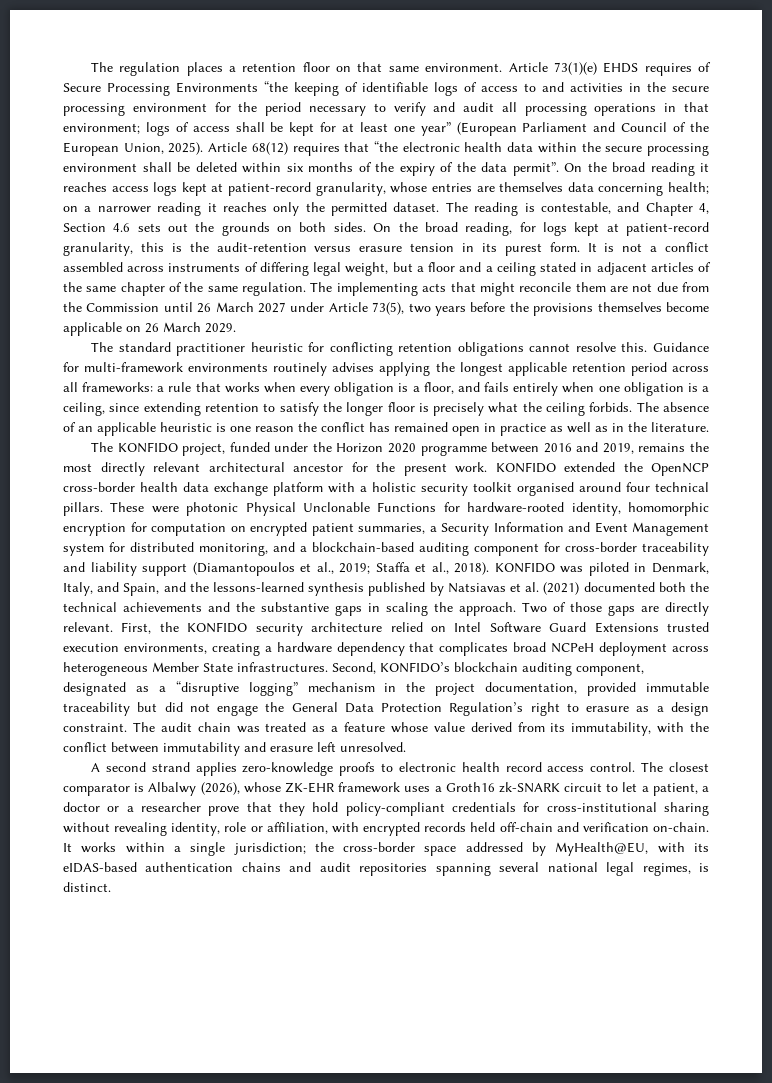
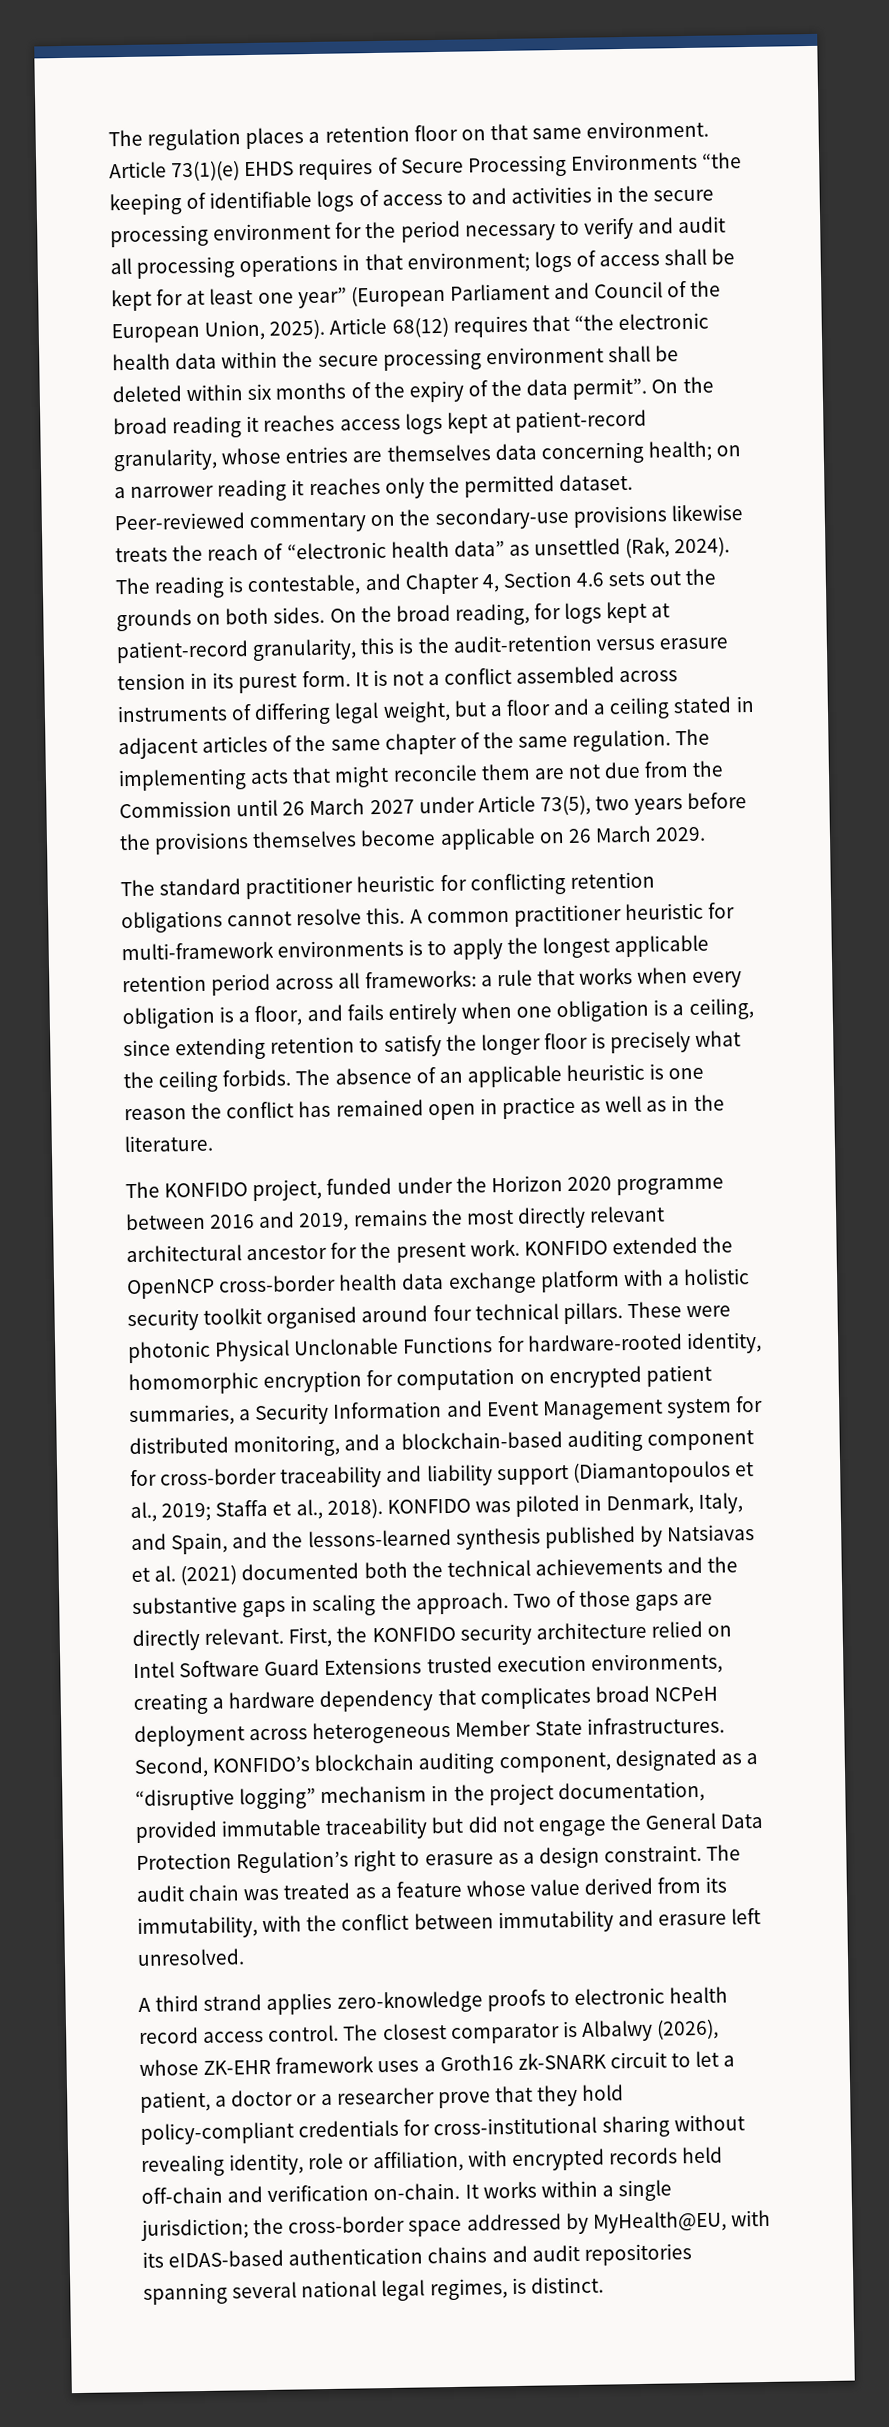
+ Peer-reviewed commentary on the secondary-use provisions likewise treats the reach of “electronic health data” as unsettled (Rak, 2024).
- Guidance for multi-framework environments routinely advises applying the longest applicable retention period across all frameworks: a rule that works when every obligation is a floor, and fails entirely when one obligation is a ceiling, since extending retention to satisfy the longer floor is precisely what the ceiling forbids.
+ A common practitioner heuristic for multi-framework environments is to apply the longest applicable retention period across all frameworks: a rule that works when every obligation is a floor, and fails entirely when one obligation is a ceiling, since extending retention to satisfy the longer floor is precisely what the ceiling forbids.
- A second strand applies zero-knowledge proofs to electronic health record access control.
+ A third strand applies zero-knowledge proofs to electronic health record access control.

